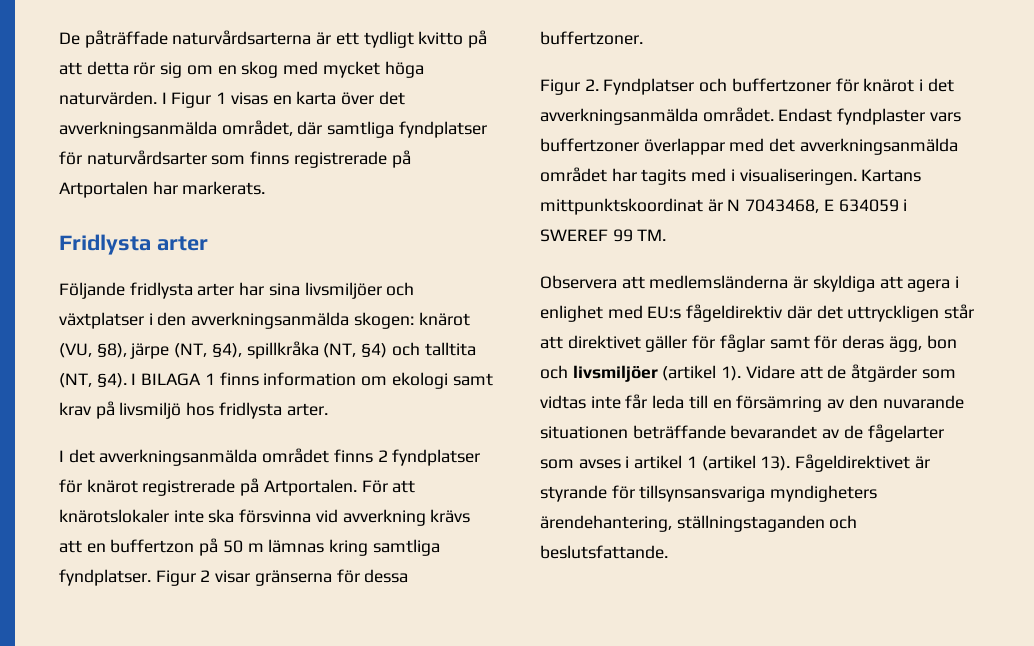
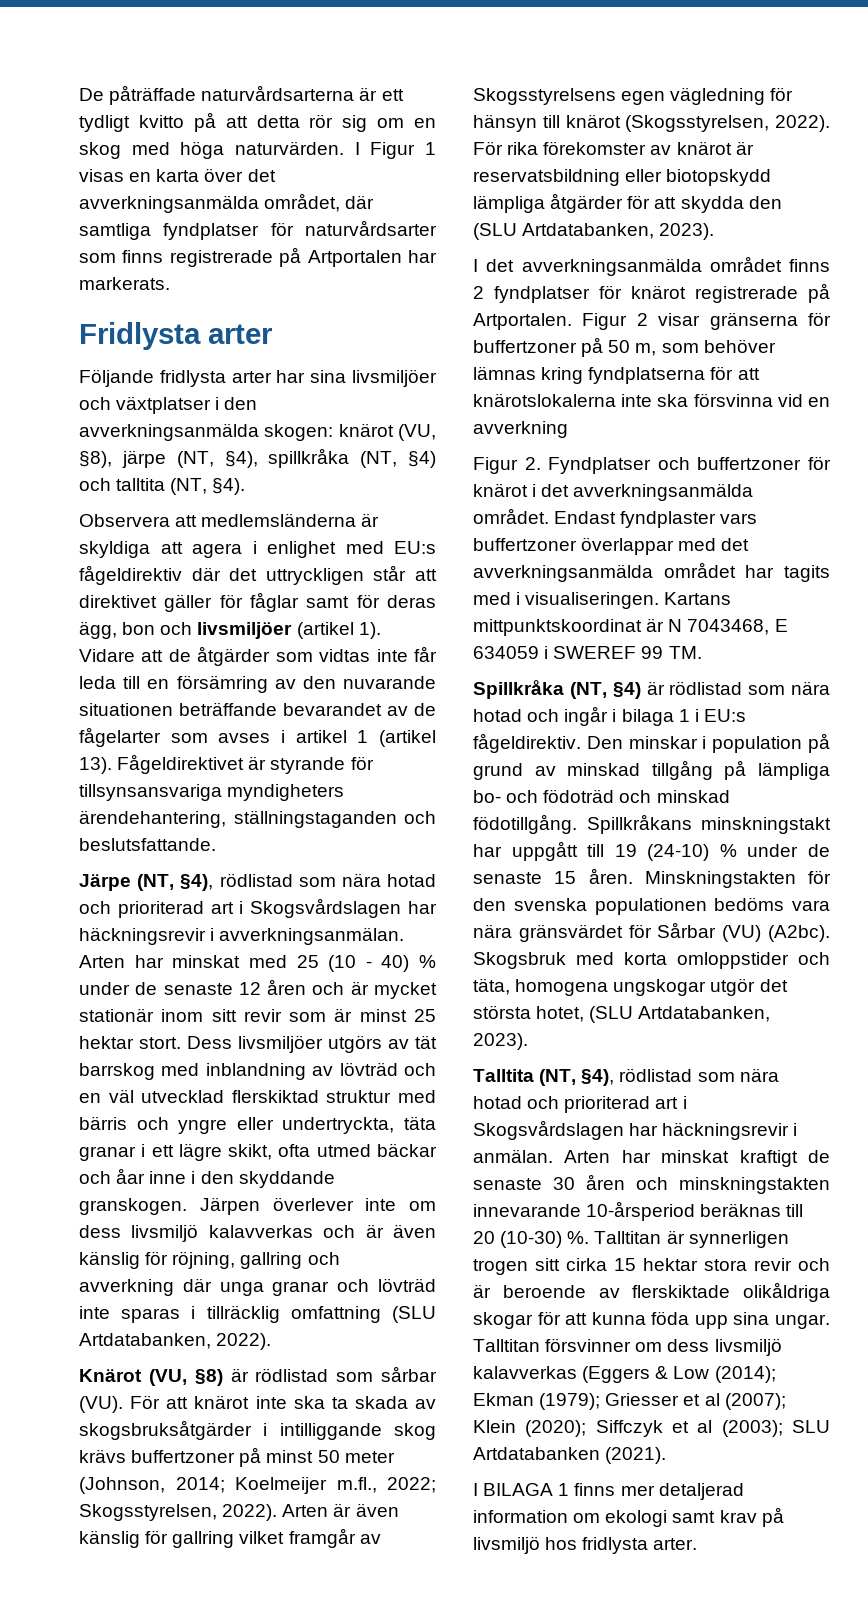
- De påträffade naturvårdsarterna är ett tydligt kvitto på att detta rör sig om en skog med mycket höga naturvärden.
+ De påträffade naturvårdsarterna är ett tydligt kvitto på att detta rör sig om en skog med höga naturvärden.
- I BILAGA 1 finns information om ekologi samt krav på livsmiljö hos fridlysta arter.
- I det avverkningsanmälda området finns 2 fyndplatser för knärot registrerade på Artportalen. För att knärotslokaler inte ska försvinna vid avverkning krävs att en buffertzon på 50 m lämnas kring samtliga fyndplatser. Figur 2 visar gränserna för dessa buffertzoner.
- Figur 2. Fyndplatser och buffertzoner för knärot i det avverkningsanmälda området. Endast fyndplaster vars buffertzoner överlappar med det avverkningsanmälda området har tagits med i visualiseringen. Kartans mittpunktskoordinat är N 7043468, E 634059 i SWEREF 99 TM.
+ Järpe (NT, §4), rödlistad som nära hotad och prioriterad art i Skogsvårdslagen har häckningsrevir i avverkningsanmälan. Arten har minskat med 25 (10 - 40) % under de senaste 12 åren och är mycket stationär inom sitt revir som är minst 25 hektar stort. Dess livsmiljöer utgörs av tät barrskog med inblandning av lövträd och en väl utvecklad flerskiktad struktur med bärris och yngre eller undertryckta, täta granar i ett lägre skikt, ofta utmed bäckar och åar inne i den skyddande granskogen. Järpen överlever inte om dess livsmiljö kalavverkas och är även känslig för röjning, gallring och avverkning där unga granar och lövträd inte sparas i tillräcklig omfattning (SLU Artdatabanken, 2022).
+ Knärot (VU, §8) är rödlistad som sårbar (VU). För att knärot inte ska ta skada av skogsbruksåtgärder i intilliggande skog krävs buffertzoner på minst 50 meter (Johnson, 2014; Koelmeijer m.fl., 2022; Skogsstyrelsen, 2022). Arten är även känslig för gallring vilket framgår av Skogsstyrelsens egen vägledning för hänsyn till knärot (Skogsstyrelsen, 2022). För rika förekomster av knärot är reservatsbildning eller biotopskydd lämpliga åtgärder för att skydda den (SLU Artdatabanken, 2023).
+ I det avverkningsanmälda området finns 2 fyndplatser för knärot registrerade på Artportalen. Figur 2 visar gränserna för buffertzoner på 50 m, som behöver lämnas kring fyndplatserna för att knärotslokalerna inte ska försvinna vid en avverkning
+ Figur 2. Fyndplatser och buffertzoner för knärot i det avverkningsanmälda området. Endast fyndplaster vars buffertzoner överlappar med det avverkningsanmälda området har tagits med i visualiseringen. Kartans mittpunktskoordinat är N 7043468, E 634059 i SWEREF 99 TM.
+ Spillkråka (NT, §4) är rödlistad som nära hotad och ingår i bilaga 1 i EU:s fågeldirektiv. Den minskar i population på grund av minskad tillgång på lämpliga bo- och födoträd och minskad födotillgång. Spillkråkans minskningstakt har uppgått till 19 (24-10) % under de senaste 15 åren. Minskningstakten för den svenska populationen bedöms vara nära gränsvärdet för Sårbar (VU) (A2bc). Skogsbruk med korta omloppstider och täta, homogena ungskogar utgör det största hotet, (SLU Artdatabanken, 2023).
+ Talltita (NT, §4), rödlistad som nära hotad och prioriterad art i Skogsvårdslagen har häckningsrevir i anmälan. Arten har minskat kraftigt de senaste 30 åren och minskningstakten innevarande 10-årsperiod beräknas till 20 (10-30) %. Talltitan är synnerligen trogen sitt cirka 15 hektar stora revir och är beroende av flerskiktade olikåldriga skogar för att kunna föda upp sina ungar. Talltitan försvinner om dess livsmiljö kalavverkas (Eggers & Low (2014); Ekman (1979); Griesser et al (2007); Klein (2020); Siffczyk et al (2003); SLU Artdatabanken (2021).
+ I BILAGA 1 finns mer detaljerad information om ekologi samt krav på livsmiljö hos fridlysta arter.

